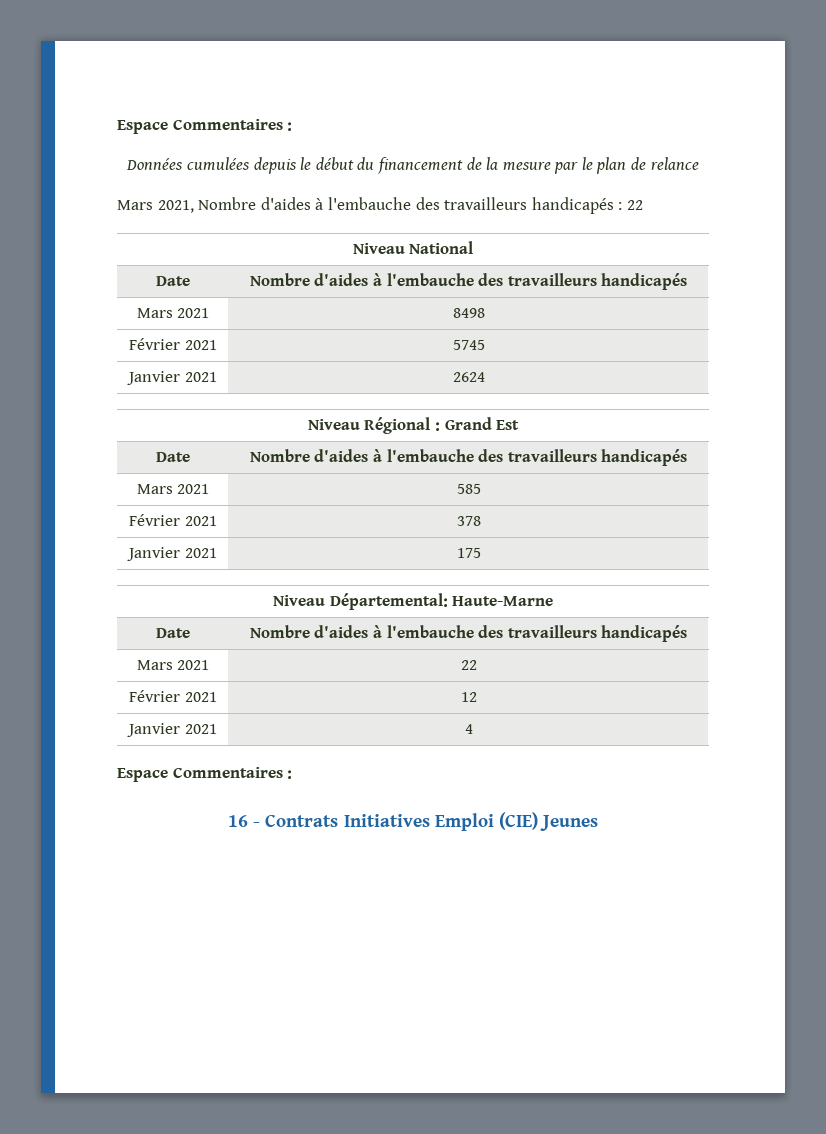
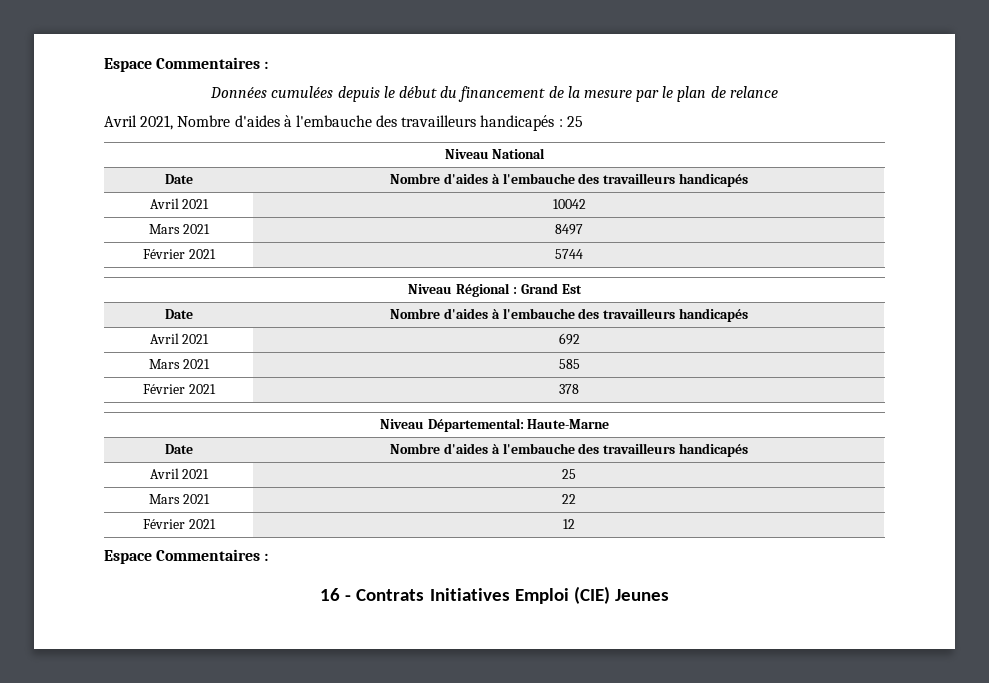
- Mars 2021, Nombre d'aides à l'embauche des travailleurs handicapés : 22
+ Avril 2021, Nombre d'aides à l'embauche des travailleurs handicapés : 25
- Mars 2021 | 8498
- Février 2021 | 5745
- Janvier 2021 | 2624
+ Avril 2021 | 10042
+ Mars 2021 | 8497
+ Février 2021 | 5744
+ Avril 2021 | 692
- Janvier 2021 | 175
+ Avril 2021 | 25
- Janvier 2021 | 4

